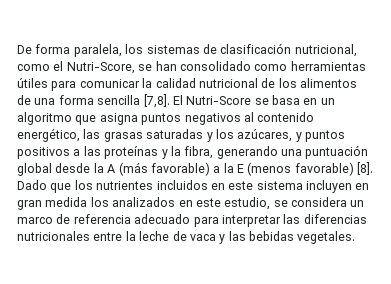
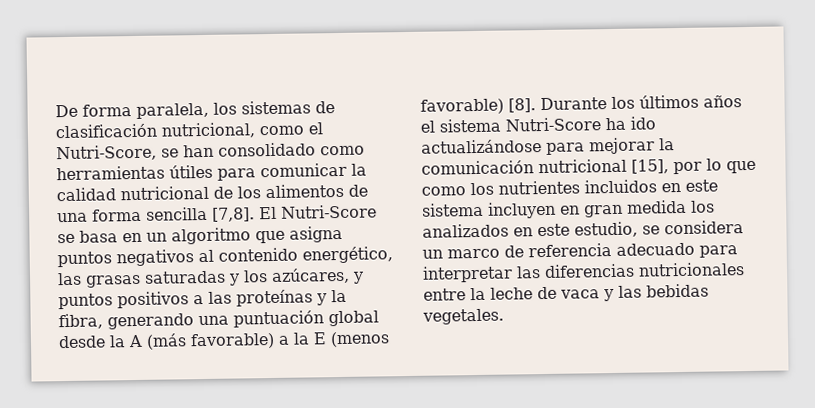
- Dado que los nutrientes incluidos en este sistema incluyen en gran medida los analizados en este estudio, se considera un marco de referencia adecuado para interpretar las diferencias nutricionales entre la leche de vaca y las bebidas vegetales.
+ Durante los últimos años el sistema Nutri-Score ha ido actualizándose para mejorar la comunicación nutricional [15], por lo que como los nutrientes incluidos en este sistema incluyen en gran medida los analizados en este estudio, se considera un marco de referencia adecuado para interpretar las diferencias nutricionales entre la leche de vaca y las bebidas vegetales.

